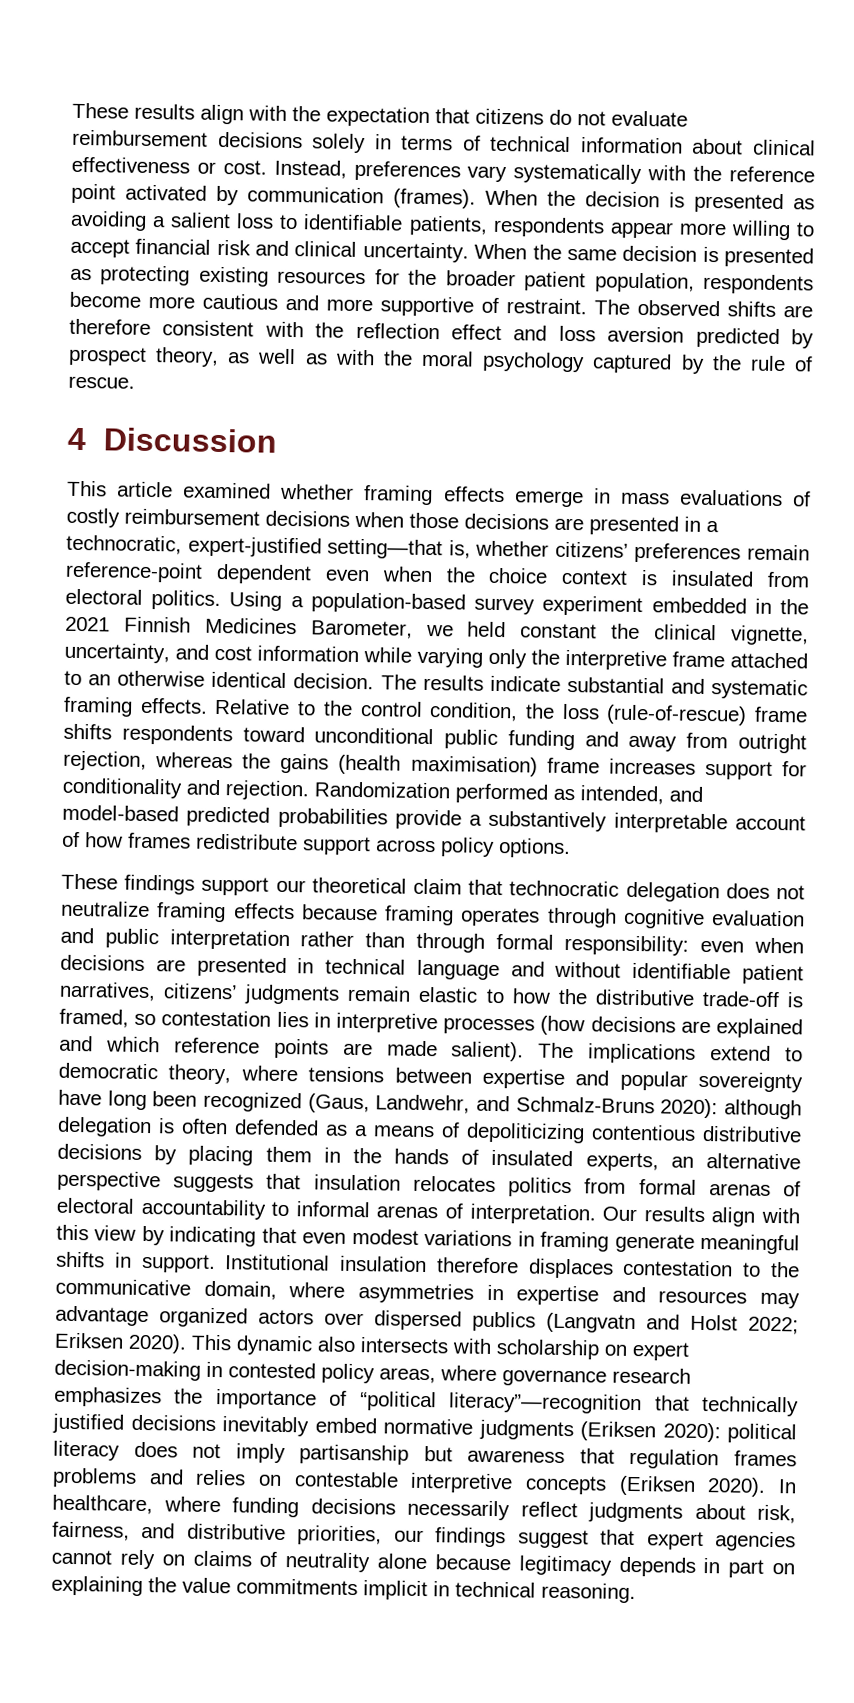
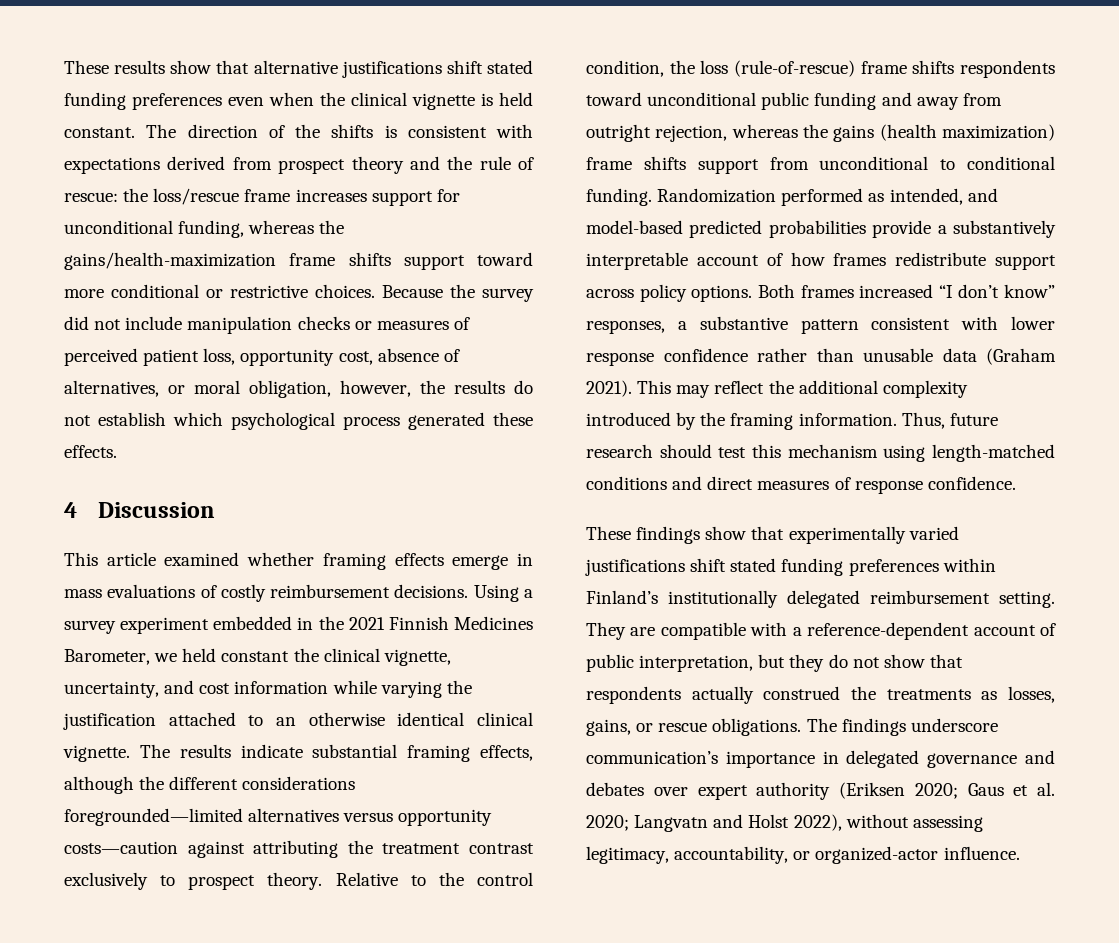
- These results align with the expectation that citizens do not evaluate reimbursement decisions solely in terms of technical information about clinical effectiveness or cost. Instead, preferences vary systematically with the reference point activated by communication (frames). When the decision is presented as avoiding a salient loss to identifiable patients, respondents appear more willing to accept financial risk and clinical uncertainty. When the same decision is presented as protecting existing resources for the broader patient population, respondents become more cautious and more supportive of restraint. The observed shifts are therefore consistent with the reflection effect and loss aversion predicted by prospect theory, as well as with the moral psychology captured by the rule of rescue.
+ These results show that alternative justifications shift stated funding preferences even when the clinical vignette is held constant. The direction of the shifts is consistent with expectations derived from prospect theory and the rule of rescue: the loss/rescue frame increases support for unconditional funding, whereas the gains/health-maximization frame shifts support toward more conditional or restrictive choices. Because the survey did not include manipulation checks or measures of perceived patient loss, opportunity cost, absence of alternatives, or moral obligation, however, the results do not establish which psychological process generated these effects.
- This article examined whether framing effects emerge in mass evaluations of costly reimbursement decisions when those decisions are presented in a technocratic, expert-justified setting—that is, whether citizens’ preferences remain reference-point dependent even when the choice context is insulated from electoral politics.
+ This article examined whether framing effects emerge in mass evaluations of costly reimbursement decisions.
- Using a population-based survey experiment embedded in the 2021 Finnish Medicines Barometer, we held constant the clinical vignette, uncertainty, and cost information while varying only the interpretive frame attached to an otherwise identical decision.
+ Using a survey experiment embedded in the 2021 Finnish Medicines Barometer, we held constant the clinical vignette, uncertainty, and cost information while varying the justification attached to an otherwise identical clinical vignette.
- The results indicate substantial and systematic framing effects.
+ The results indicate substantial framing effects, although the different considerations foregrounded—limited alternatives versus opportunity costs—caution against attributing the treatment contrast exclusively to prospect theory.
- Relative to the control condition, the loss (rule-of-rescue) frame shifts respondents toward unconditional public funding and away from outright rejection, whereas the gains (health maximisation) frame increases support for conditionality and rejection.
+ Relative to the control condition, the loss (rule-of-rescue) frame shifts respondents toward unconditional public funding and away from outright rejection, whereas the gains (health maximization) frame shifts support from unconditional to conditional funding.
- Randomization performed as intended, and model-based predicted probabilities provide a substantively interpretable account of how frames redistribute support across policy options.
- These findings support our theoretical claim that technocratic delegation does not neutralize framing effects because framing operates through cognitive evaluation and public interpretation rather than through formal responsibility: even when decisions are presented in technical language and without identifiable patient narratives, citizens’ judgments remain elastic to how the distributive trade-off is framed, so contestation lies in interpretive processes (how decisions are explained and which reference points are made salient). The implications extend to democratic theory, where tensions between expertise and popular sovereignty have long been recognized (Gaus, Landwehr, and Schmalz-Bruns 2020): although delegation is often defended as a means of depoliticizing contentious distributive decisions by placing them in the hands of insulated experts, an alternative perspective suggests that insulation relocates politics from formal arenas of electoral accountability to informal arenas of interpretation. Our results align with this view by indicating that even modest variations in framing generate meaningful shifts in support. Institutional insulation therefore displaces contestation to the communicative domain, where asymmetries in expertise and resources may advantage organized actors over dispersed publics (Langvatn and Holst 2022; Eriksen 2020). This dynamic also intersects with scholarship on expert decision-making in contested policy areas, where governance research emphasizes the importance of “political literacy”—recognition that technically justified decisions inevitably embed normative judgments (Eriksen 2020): political literacy does not imply partisanship but awareness that regulation frames problems and relies on contestable interpretive concepts (Eriksen 2020). In healthcare, where funding decisions necessarily reflect judgments about risk, fairness, and distributive priorities, our findings suggest that expert agencies cannot rely on claims of neutrality alone because legitimacy depends in part on explaining the value commitments implicit in technical reasoning.
+ Randomization performed as intended, and model-based predicted probabilities provide a substantively interpretable account of how frames redistribute support across policy options. Both frames increased “I don’t know” responses, a substantive pattern consistent with lower response confidence rather than unusable data (Graham 2021). This may reflect the additional complexity introduced by the framing information. Thus, future research should test this mechanism using length-matched conditions and direct measures of response confidence.
+ These findings show that experimentally varied justifications shift stated funding preferences within Finland’s institutionally delegated reimbursement setting. They are compatible with a reference-dependent account of public interpretation, but they do not show that respondents actually construed the treatments as losses, gains, or rescue obligations. The findings underscore communication’s importance in delegated governance and debates over expert authority (Eriksen 2020; Gaus et al. 2020; Langvatn and Holst 2022), without assessing legitimacy, accountability, or organized-actor influence.

